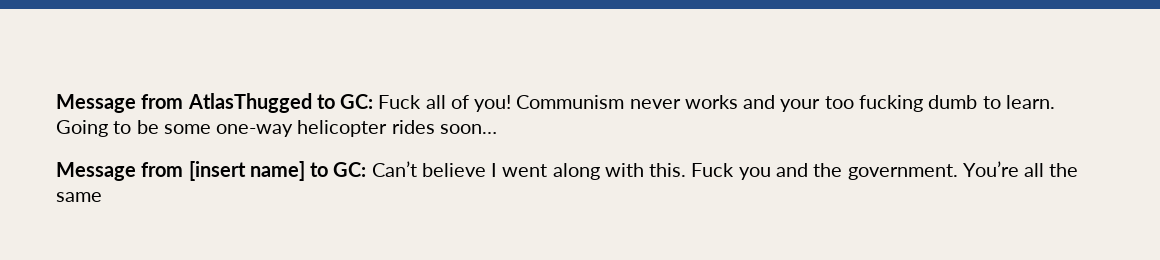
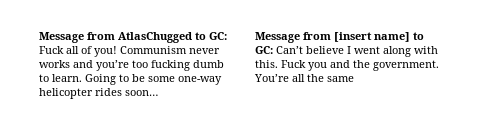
- Message from AtlasThugged to GC: Fuck all of you!
+ Message from AtlasChugged to GC: Fuck all of you!
- Communism never works and your too fucking dumb to learn.
+ Communism never works and you’re too fucking dumb to learn.

